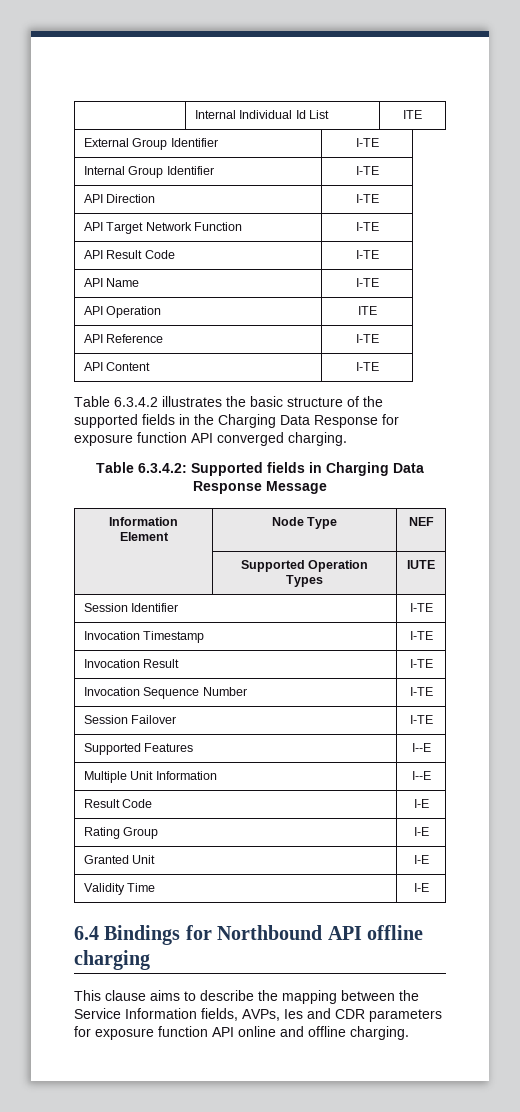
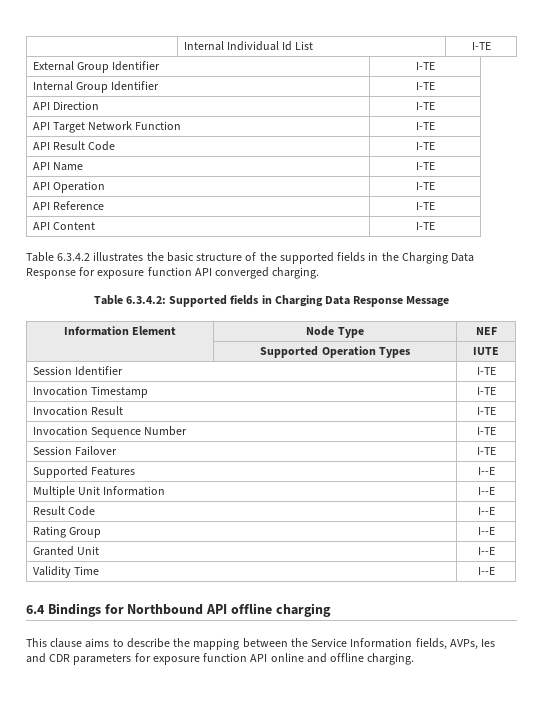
- | Internal Individual Id List | ITE
+ | Internal Individual Id List | I-TE
- API Operation | ITE
+ API Operation | I-TE
- Result Code | I-E
+ Result Code | I--E
- Rating Group | I-E
+ Rating Group | I--E
- Granted Unit | I-E
+ Granted Unit | I--E
- Validity Time | I-E
+ Validity Time | I--E

